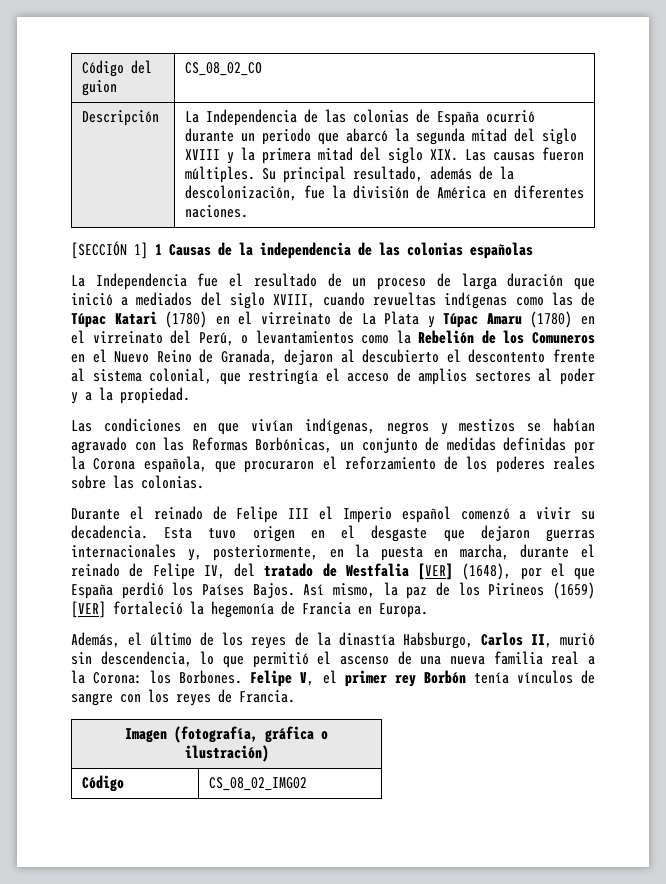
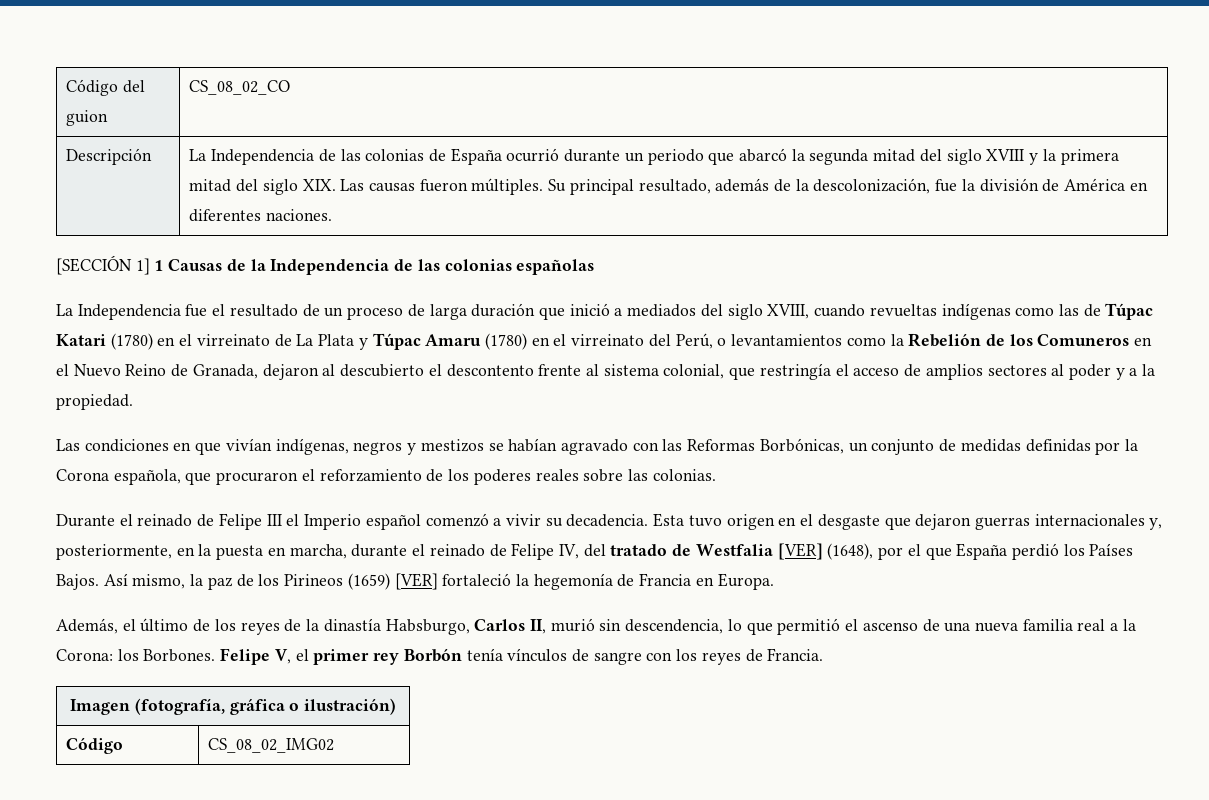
- [SECCIÓN 1] 1 Causas de la independencia de las colonias españolas
+ [SECCIÓN 1] 1 Causas de la Independencia de las colonias españolas

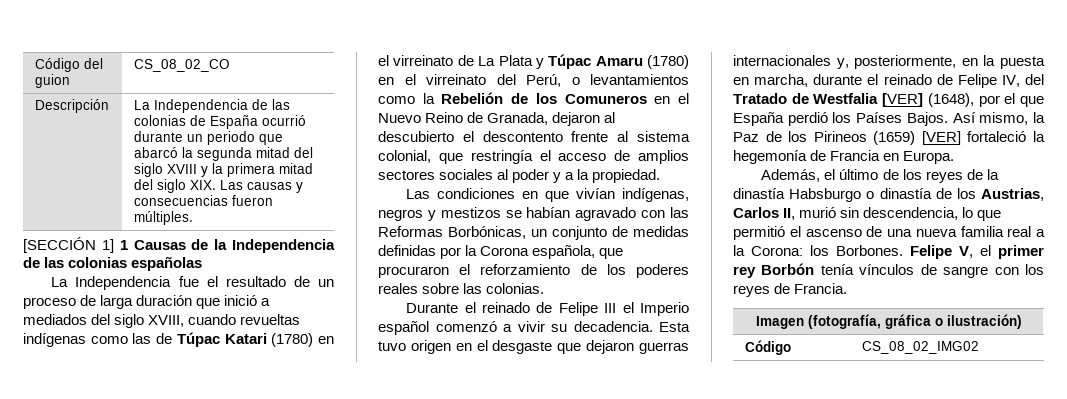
- La Independencia de las colonias de España ocurrió durante un periodo que abarcó la segunda mitad del siglo XVIII y la primera mitad del siglo XIX. Las causas fueron múltiples. Su principal resultado, además de la descolonización, fue la división de América en diferentes naciones.
+ La Independencia de las colonias de España ocurrió durante un periodo que abarcó la segunda mitad del siglo XVIII y la primera mitad del siglo XIX. Las causas y consecuencias fueron múltiples.
- La Independencia fue el resultado de un proceso de larga duración que inició a mediados del siglo XVIII, cuando revueltas indígenas como las de Túpac Katari (1780) en el virreinato de La Plata y Túpac Amaru (1780) en el virreinato del Perú, o levantamientos como la Rebelión de los Comuneros en el Nuevo Reino de Granada, dejaron al descubierto el descontento frente al sistema colonial, que restringía el acceso de amplios sectores al poder y a la propiedad.
+ La Independencia fue el resultado de un proceso de larga duración que inició a mediados del siglo XVIII, cuando revueltas indígenas como las de Túpac Katari (1780) en el virreinato de La Plata y Túpac Amaru (1780) en el virreinato del Perú, o levantamientos como la Rebelión de los Comuneros en el Nuevo Reino de Granada, dejaron al descubierto el descontento frente al sistema colonial, que restringía el acceso de amplios sectores sociales al poder y a la propiedad.
- Esta tuvo origen en el desgaste que dejaron guerras internacionales y, posteriormente, en la puesta en marcha, durante el reinado de Felipe IV, del tratado de Westfalia [VER] (1648), por el que España perdió los Países Bajos.
+ Esta tuvo origen en el desgaste que dejaron guerras internacionales y, posteriormente, en la puesta en marcha, durante el reinado de Felipe IV, del Tratado de Westfalia [VER] (1648), por el que España perdió los Países Bajos.
- Así mismo, la paz de los Pirineos (1659) [VER] fortaleció la hegemonía de Francia en Europa.
+ Así mismo, la Paz de los Pirineos (1659) [VER] fortaleció la hegemonía de Francia en Europa.
- Además, el último de los reyes de la dinastía Habsburgo, Carlos II, murió sin descendencia, lo que permitió el ascenso de una nueva familia real a la Corona: los Borbones.
+ Además, el último de los reyes de la dinastía Habsburgo o dinastía de los Austrias, Carlos II, murió sin descendencia, lo que permitió el ascenso de una nueva familia real a la Corona: los Borbones.

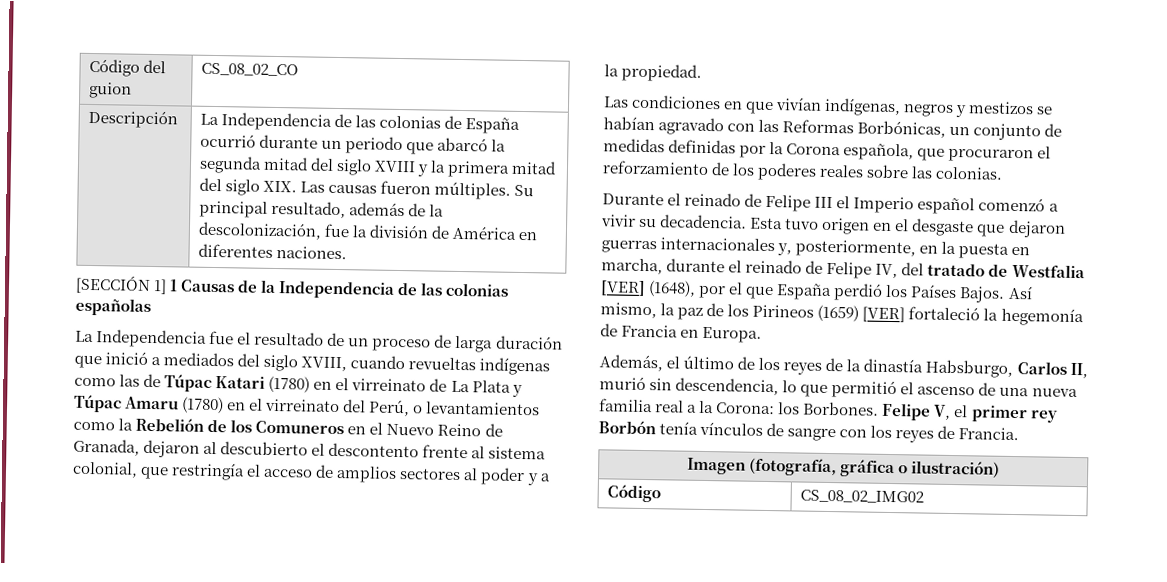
- La Independencia de las colonias de España ocurrió durante un periodo que abarcó la segunda mitad del siglo XVIII y la primera mitad del siglo XIX. Las causas y consecuencias fueron múltiples.
+ La Independencia de las colonias de España ocurrió durante un periodo que abarcó la segunda mitad del siglo XVIII y la primera mitad del siglo XIX. Las causas fueron múltiples. Su principal resultado, además de la descolonización, fue la división de América en diferentes naciones.
- La Independencia fue el resultado de un proceso de larga duración que inició a mediados del siglo XVIII, cuando revueltas indígenas como las de Túpac Katari (1780) en el virreinato de La Plata y Túpac Amaru (1780) en el virreinato del Perú, o levantamientos como la Rebelión de los Comuneros en el Nuevo Reino de Granada, dejaron al descubierto el descontento frente al sistema colonial, que restringía el acceso de amplios sectores sociales al poder y a la propiedad.
+ La Independencia fue el resultado de un proceso de larga duración que inició a mediados del siglo XVIII, cuando revueltas indígenas como las de Túpac Katari (1780) en el virreinato de La Plata y Túpac Amaru (1780) en el virreinato del Perú, o levantamientos como la Rebelión de los Comuneros en el Nuevo Reino de Granada, dejaron al descubierto el descontento frente al sistema colonial, que restringía el acceso de amplios sectores al poder y a la propiedad.
- Esta tuvo origen en el desgaste que dejaron guerras internacionales y, posteriormente, en la puesta en marcha, durante el reinado de Felipe IV, del Tratado de Westfalia [VER] (1648), por el que España perdió los Países Bajos.
+ Esta tuvo origen en el desgaste que dejaron guerras internacionales y, posteriormente, en la puesta en marcha, durante el reinado de Felipe IV, del tratado de Westfalia [VER] (1648), por el que España perdió los Países Bajos.
- Así mismo, la Paz de los Pirineos (1659) [VER] fortaleció la hegemonía de Francia en Europa.
+ Así mismo, la paz de los Pirineos (1659) [VER] fortaleció la hegemonía de Francia en Europa.
- Además, el último de los reyes de la dinastía Habsburgo o dinastía de los Austrias, Carlos II, murió sin descendencia, lo que permitió el ascenso de una nueva familia real a la Corona: los Borbones.
+ Además, el último de los reyes de la dinastía Habsburgo, Carlos II, murió sin descendencia, lo que permitió el ascenso de una nueva familia real a la Corona: los Borbones.

